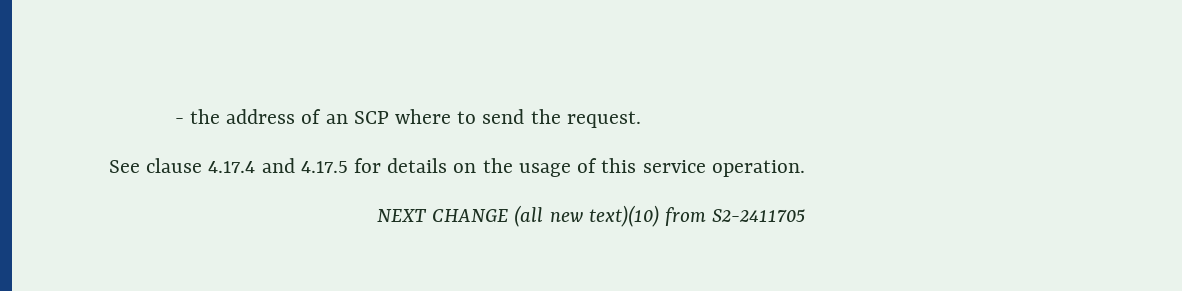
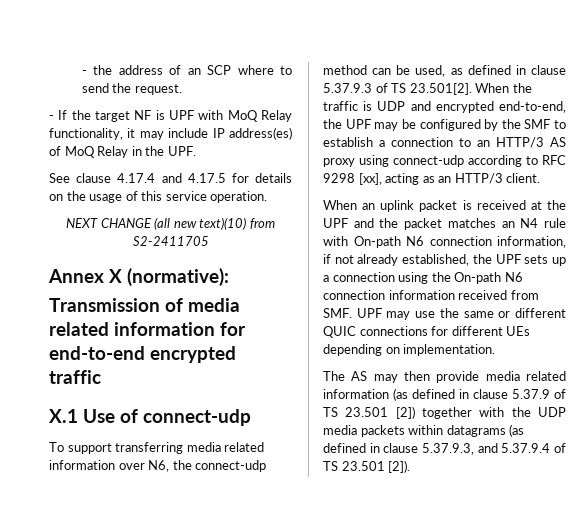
+ - If the target NF is UPF with MoQ Relay functionality, it may include IP address(es) of MoQ Relay in the UPF.
+ Annex X (normative):
+ Transmission of media related information for end-to-end encrypted traffic
+ X.1 Use of connect-udp
+ To support transferring media related information over N6, the connect-udp method can be used, as defined in clause 5.37.9.3 of TS 23.501[2]. When the traffic is UDP and encrypted end-to-end, the UPF may be configured by the SMF to establish a connection to an HTTP/3 AS proxy using connect-udp according to RFC 9298 [xx], acting as an HTTP/3 client.
+ When an uplink packet is received at the UPF and the packet matches an N4 rule with On-path N6 connection information, if not already established, the UPF sets up a connection using the On-path N6 connection information received from SMF. UPF may use the same or different QUIC connections for different UEs depending on implementation.
+ The AS may then provide media related information (as defined in clause 5.37.9 of TS 23.501 [2]) together with the UDP media packets within datagrams (as defined in clause 5.37.9.3, and 5.37.9.4 of TS 23.501 [2]).

